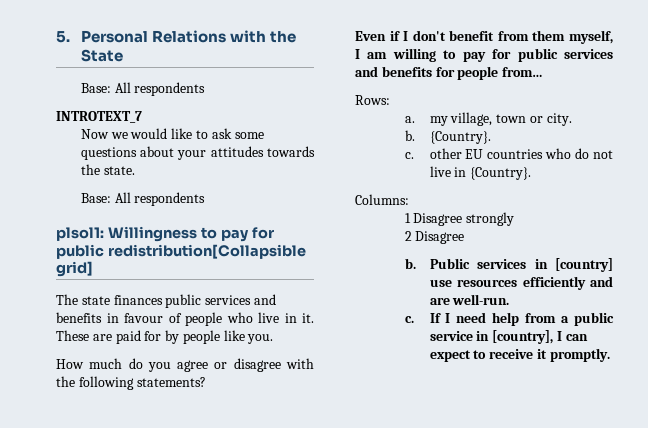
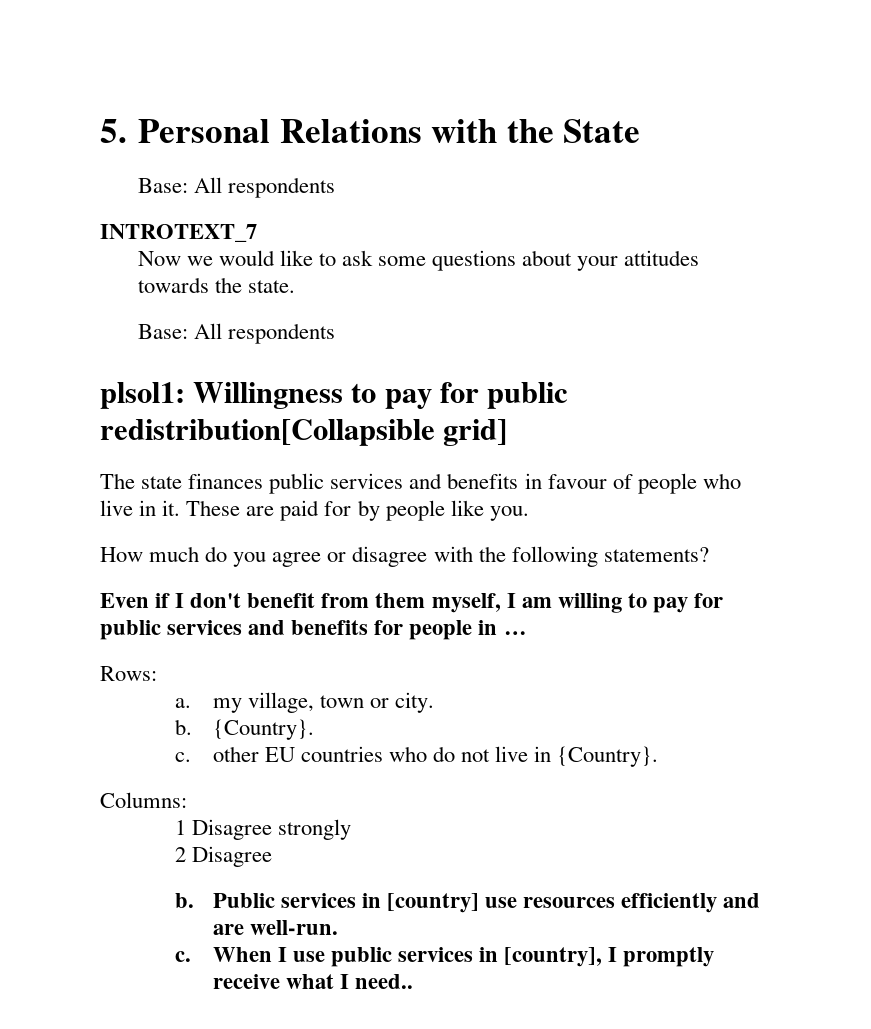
- Even if I don't benefit from them myself, I am willing to pay for public services and benefits for people from…
+ Even if I don't benefit from them myself, I am willing to pay for public services and benefits for people in …
- If I need help from a public service in [country], I can expect to receive it promptly.
+ When I use public services in [country], I promptly receive what I need..

